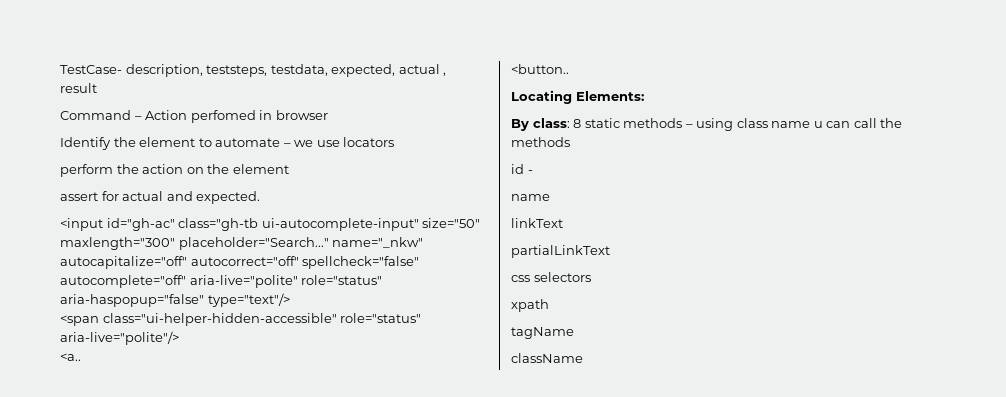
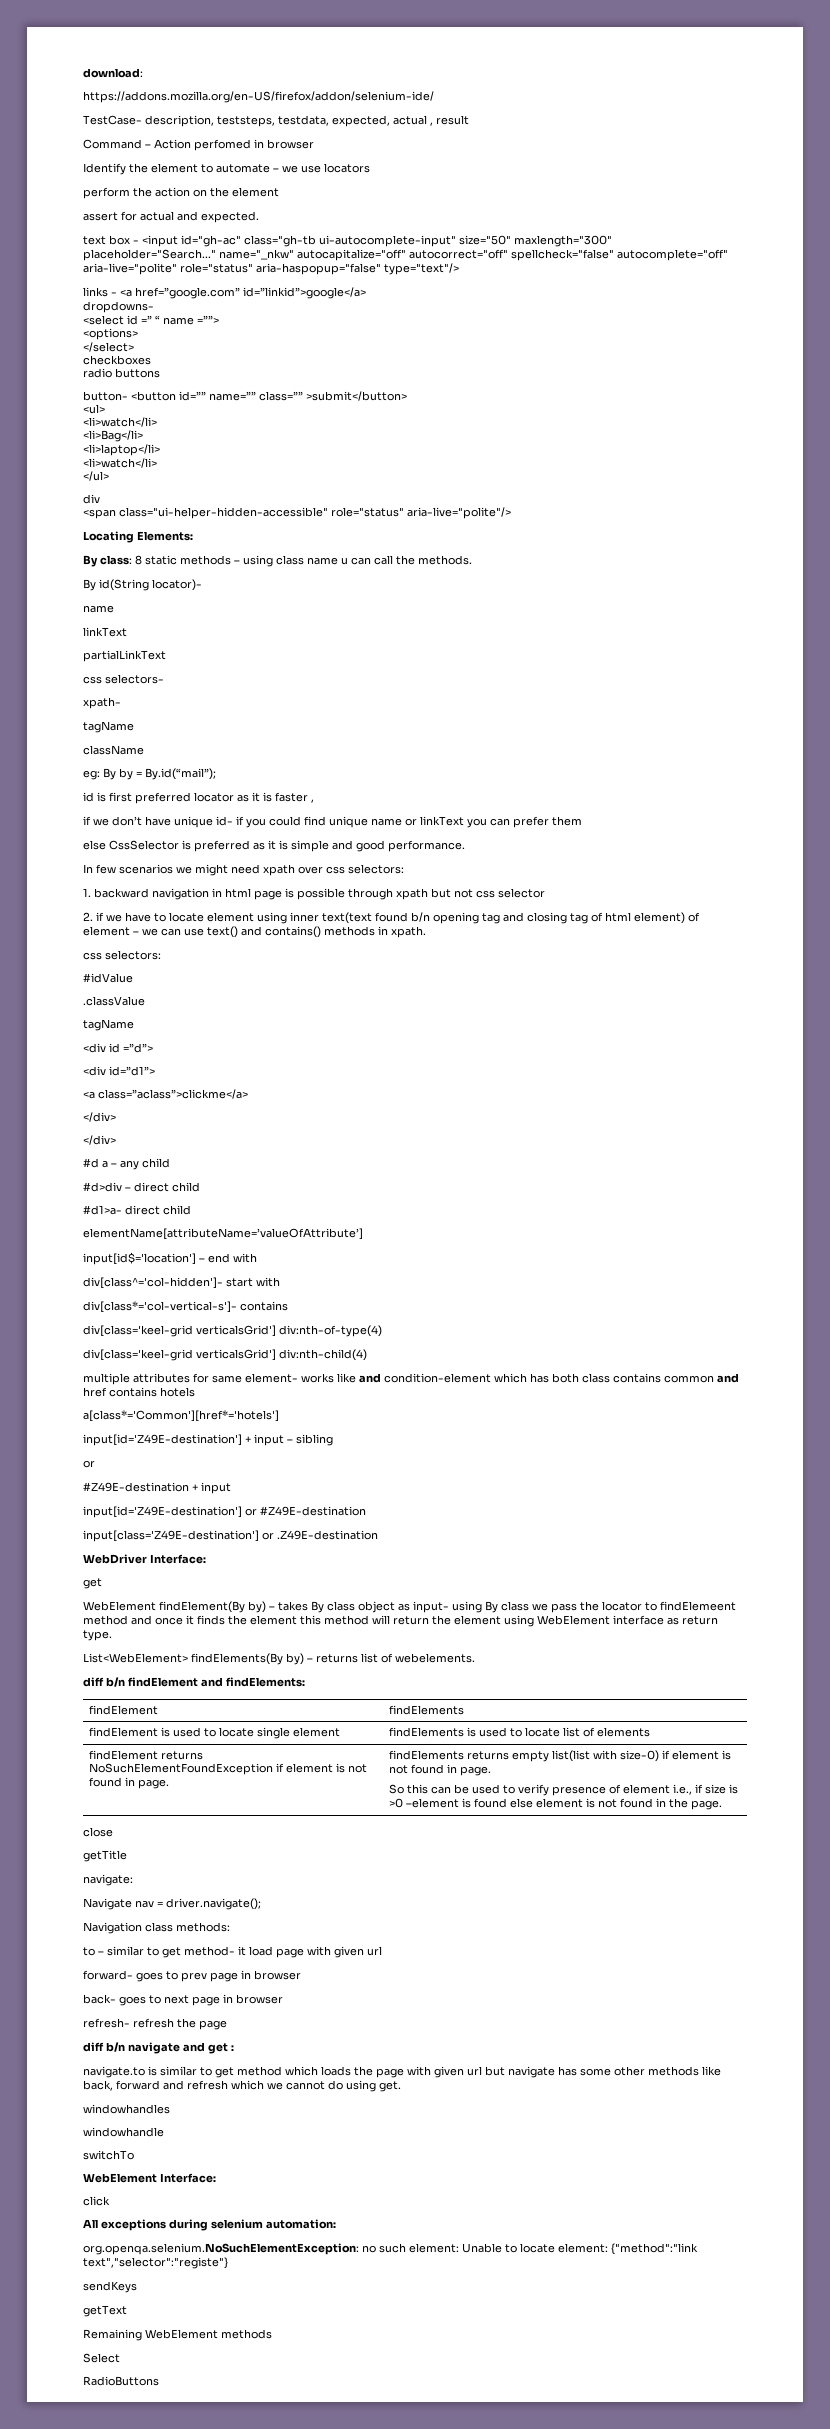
+ download:
+ https://addons.mozilla.org/en-US/firefox/addon/selenium-ide/
- <input id="gh-ac" class="gh-tb ui-autocomplete-input" size="50" maxlength="300" placeholder="Search..." name="_nkw" autocapitalize="off" autocorrect="off" spellcheck="false" autocomplete="off" aria-live="polite" role="status" aria-haspopup="false" type="text"/>
+ text box - <input id="gh-ac" class="gh-tb ui-autocomplete-input" size="50" maxlength="300" placeholder="Search..." name="_nkw" autocapitalize="off" autocorrect="off" spellcheck="false" autocomplete="off" aria-live="polite" role="status" aria-haspopup="false" type="text"/>
+ links - <a href=”google.com” id=”linkid”>google</a>
+ dropdowns-
+ <select id =” “ name =””>
+ <options>
+ </select>
+ checkboxes
+ radio buttons
+ button- <button id=”” name=”” class=”” >submit</button>
+ <ul>
+ <li>watch</li>
+ <li>Bag</li>
+ <li>laptop</li>
+ <li>watch</li>
+ </ul>
+ div
- <a..
- <button..
- By class: 8 static methods – using class name u can call the methods
- id -
+ By class: 8 static methods – using class name u can call the methods.
+ By id(String locator)-
- css selectors
- xpath
+ css selectors-
+ xpath-
+ eg: By by = By.id(“mail”);
+ id is first preferred locator as it is faster ,
+ if we don’t have unique id- if you could find unique name or linkText you can prefer them
+ else CssSelector is preferred as it is simple and good performance.
+ In few scenarios we might need xpath over css selectors:
+ 1. backward navigation in html page is possible through xpath but not css selector
+ 2. if we have to locate element using inner text(text found b/n opening tag and closing tag of html element) of element – we can use text() and contains() methods in xpath.
+ css selectors:
+ #idValue
+ .classValue
+ tagName
+ <div id =”d”>
+ <div id=”d1”>
+ <a class=”aclass”>clickme</a>
+ </div>
+ </div>
+ #d a – any child
+ #d>div – direct child
+ #d1>a- direct child
+ elementName[attributeName=’valueOfAttribute’]
+ input[id$='location'] – end with
+ div[class^='col-hidden']- start with
+ div[class*='col-vertical-s']- contains
+ div[class='keel-grid verticalsGrid'] div:nth-of-type(4)
+ div[class='keel-grid verticalsGrid'] div:nth-child(4)
+ multiple attributes for same element- works like and condition-element which has both class contains common and href contains hotels
+ a[class*='Common'][href*='hotels']
+ input[id='Z49E-destination'] + input – sibling
+ or
+ #Z49E-destination + input
+ input[id='Z49E-destination'] or #Z49E-destination
+ input[class='Z49E-destination'] or .Z49E-destination
+ WebDriver Interface:
+ get
+ WebElement findElement(By by) – takes By class object as input- using By class we pass the locator to findElemeent method and once it finds the element this method will return the element using WebElement interface as return type.
+ List<WebElement> findElements(By by) – returns list of webelements.
+ diff b/n findElement and findElements:
+ findElement | findElements
+ findElement is used to locate single element | findElements is used to locate list of elements
+ findElement returns NoSuchElementFoundException if element is not found in page. | findElements returns empty list(list with size-0) if element is not found in page.
+ So this can be used to verify presence of element i.e., if size is >0 –element is found else element is not found in the page.
+ close
+ getTitle
+ navigate:
+ Navigate nav = driver.navigate();
+ Navigation class methods:
+ to – similar to get method- it load page with given url
+ forward- goes to prev page in browser
+ back- goes to next page in browser
+ refresh- refresh the page
+ diff b/n navigate and get :
+ navigate.to is similar to get method which loads the page with given url but navigate has some other methods like back, forward and refresh which we cannot do using get.
+ windowhandles
+ windowhandle
+ switchTo
+ WebElement Interface:
+ click
+ All exceptions during selenium automation:
+ org.openqa.selenium.NoSuchElementException: no such element: Unable to locate element: {"method":"link text","selector":"registe"}
+ sendKeys
+ getText
+ Remaining WebElement methods
+ Select
+ RadioButtons

